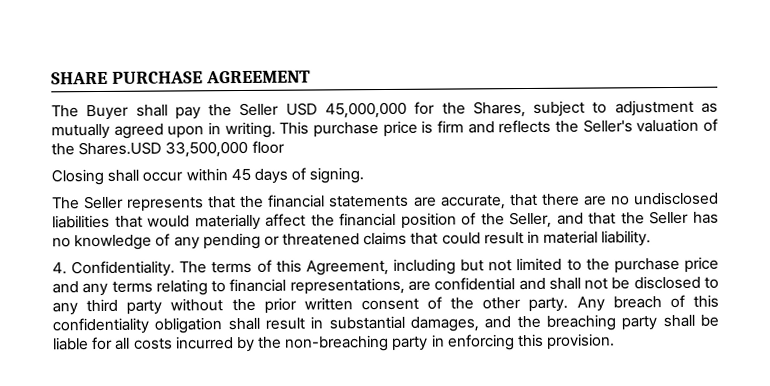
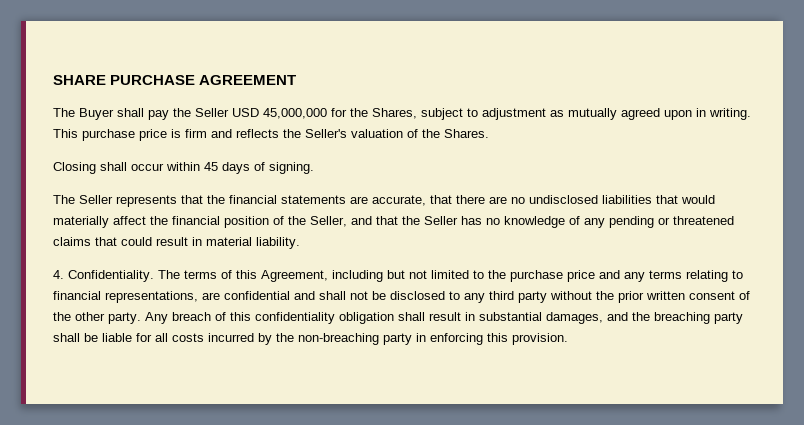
- This purchase price is firm and reflects the Seller's valuation of the Shares.USD 33,500,000 floor
+ This purchase price is firm and reflects the Seller's valuation of the Shares.

